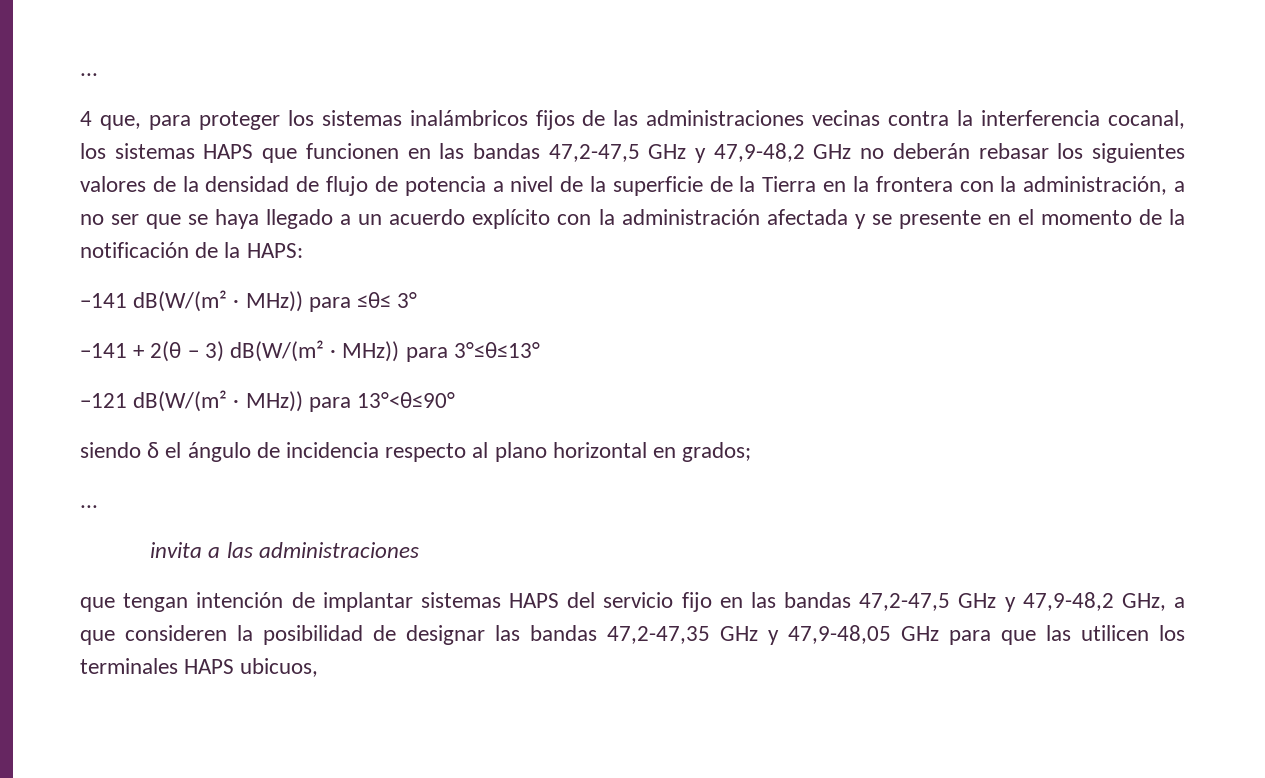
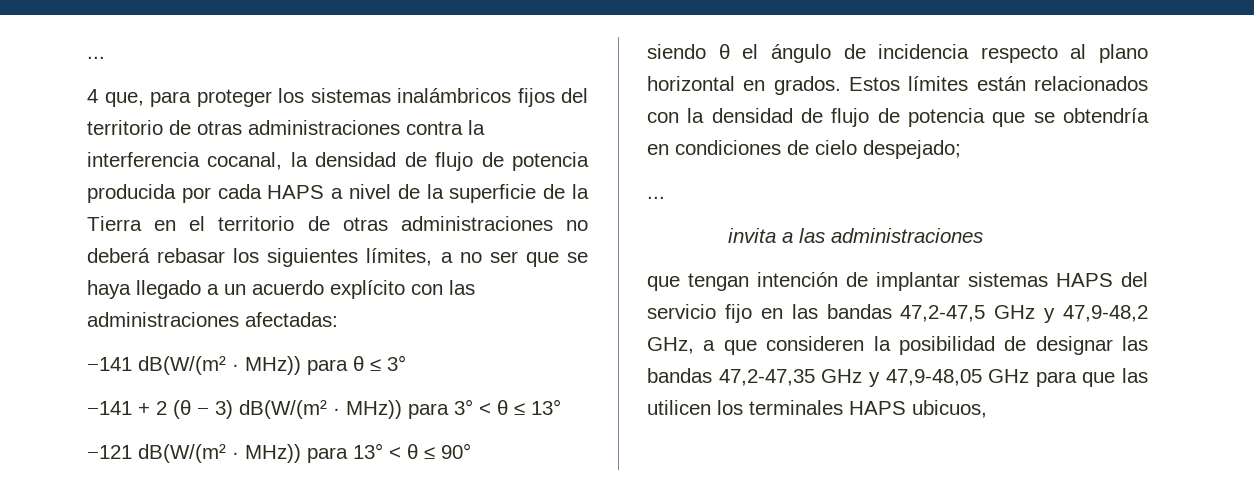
- 4 que, para proteger los sistemas inalámbricos fijos de las administraciones vecinas contra la interferencia cocanal, los sistemas HAPS que funcionen en las bandas 47,2-47,5 GHz y 47,9-48,2 GHz no deberán rebasar los siguientes valores de la densidad de flujo de potencia a nivel de la superficie de la Tierra en la frontera con la administración, a no ser que se haya llegado a un acuerdo explícito con la administración afectada y se presente en el momento de la notificación de la HAPS:
+ 4 que, para proteger los sistemas inalámbricos fijos del territorio de otras administraciones contra la interferencia cocanal, la densidad de flujo de potencia producida por cada HAPS a nivel de la superficie de la Tierra en el territorio de otras administraciones no deberá rebasar los siguientes límites, a no ser que se haya llegado a un acuerdo explícito con las administraciones afectadas:
- −141 dB(W/(m² · MHz)) para ≤θ≤ 3°
+ −141 dB(W/(m² · MHz)) para θ ≤ 3°
- −141 + 2(θ − 3) dB(W/(m² · MHz)) para 3°≤θ≤13°
+ −141 + 2 (θ − 3) dB(W/(m² · MHz)) para 3° < θ ≤ 13°
- −121 dB(W/(m² · MHz)) para 13°<θ≤90°
+ −121 dB(W/(m² · MHz)) para 13° < θ ≤ 90°
- siendo δ el ángulo de incidencia respecto al plano horizontal en grados;
+ siendo θ el ángulo de incidencia respecto al plano horizontal en grados. Estos límites están relacionados con la densidad de flujo de potencia que se obtendría en condiciones de cielo despejado;

